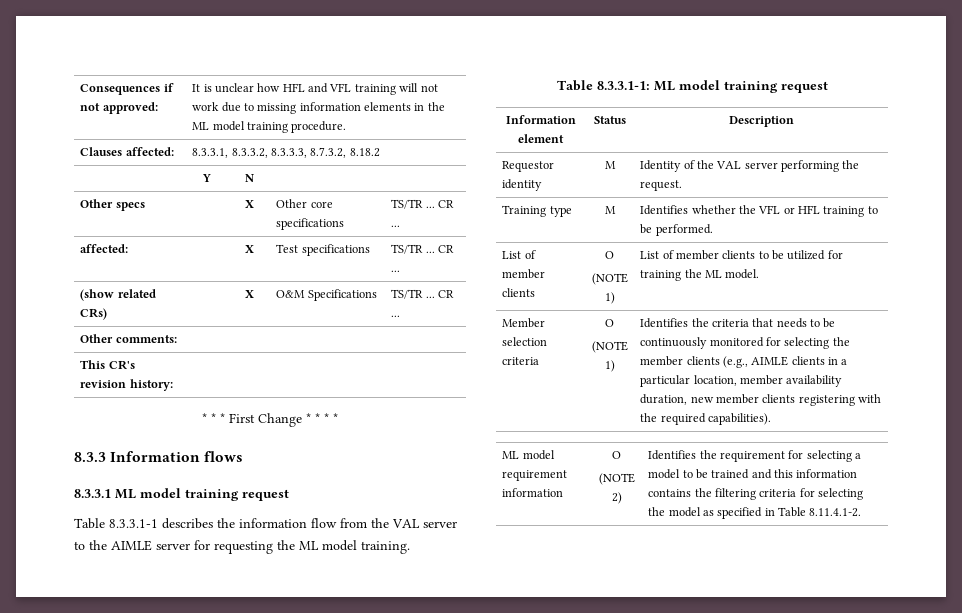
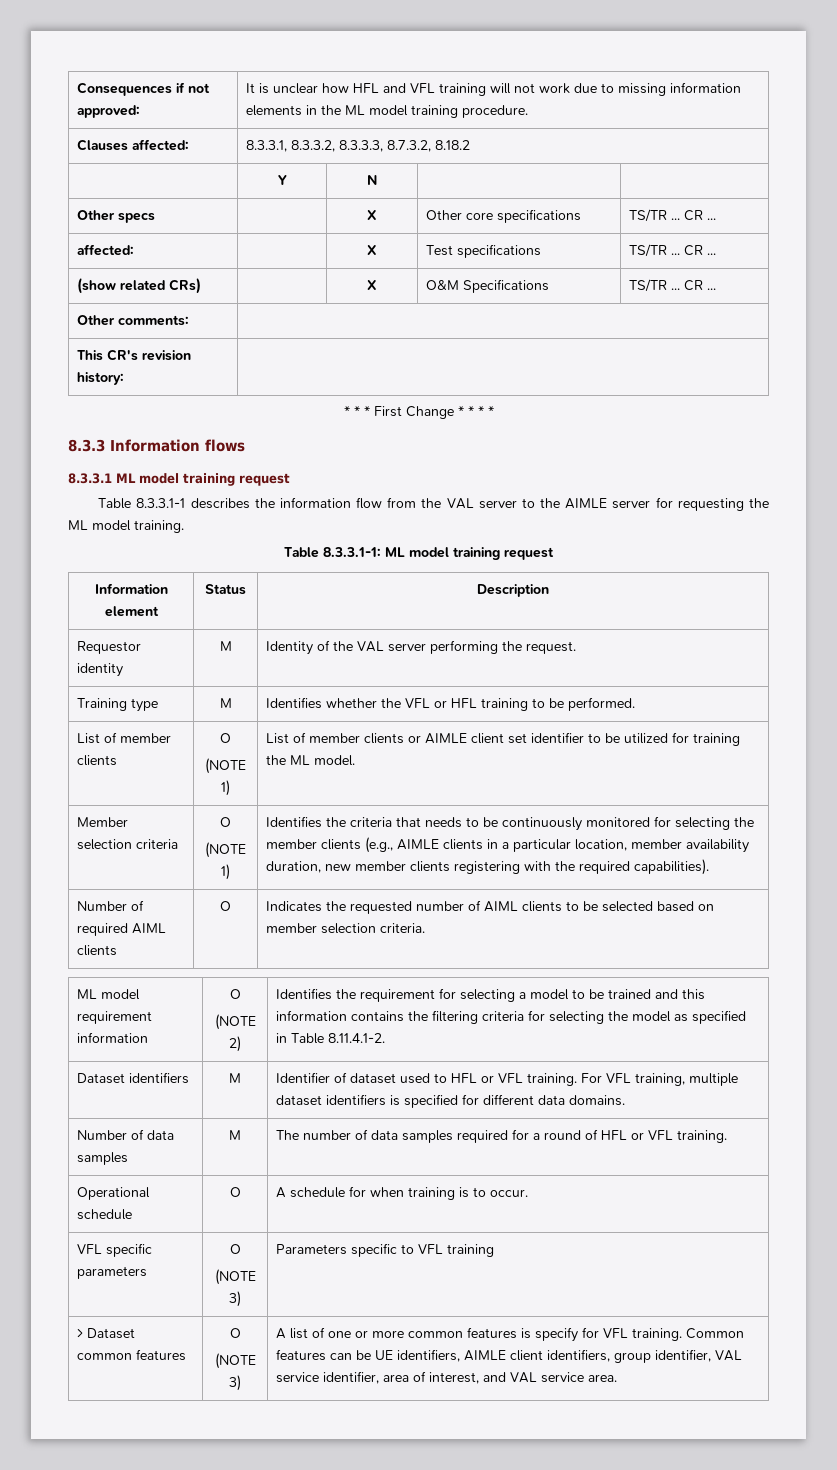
  List of member clients | O
- (NOTE 1) | List of member clients to be utilized for training the ML model.
+ (NOTE 1) | List of member clients or AIMLE client set identifier to be utilized for training the ML model.
+ Number of required AIML clients | O | Indicates the requested number of AIML clients to be selected based on member selection criteria.
+ Dataset identifiers | M | Identifier of dataset used to HFL or VFL training. For VFL training, multiple dataset identifiers is specified for different data domains.
+ Number of data samples | M | The number of data samples required for a round of HFL or VFL training.
+ Operational schedule | O | A schedule for when training is to occur.
+ VFL specific parameters | O
+ (NOTE 3) | Parameters specific to VFL training
+ > Dataset common features | O
+ (NOTE 3) | A list of one or more common features is specify for VFL training. Common features can be UE identifiers, AIMLE client identifiers, group identifier, VAL service identifier, area of interest, and VAL service area.

